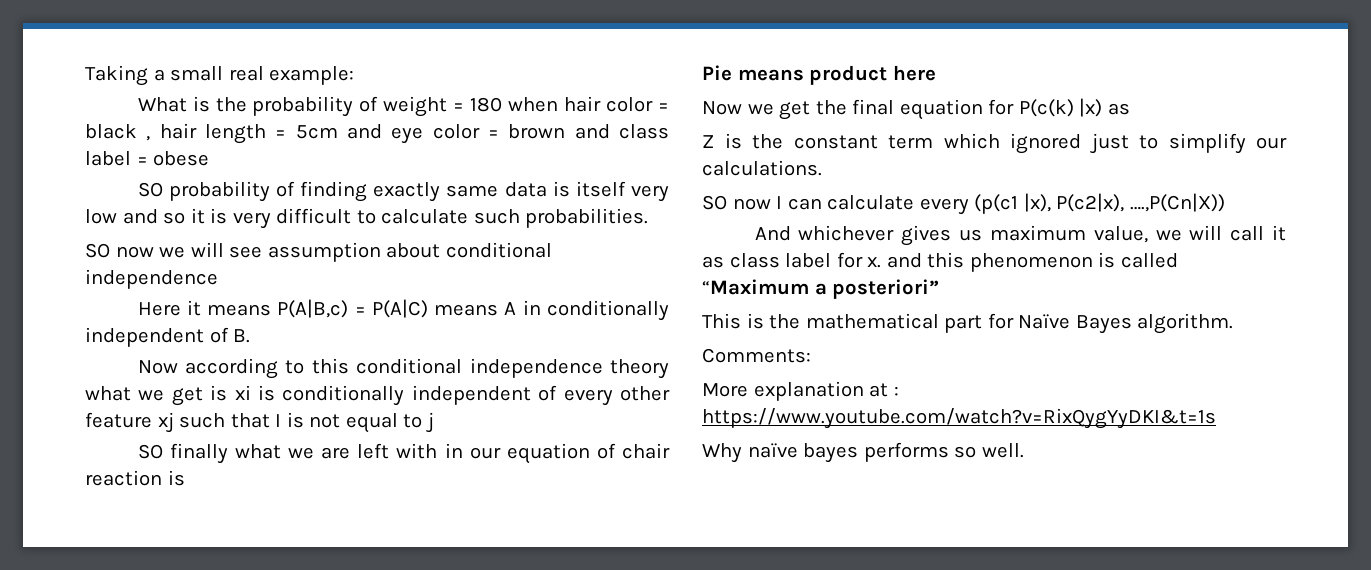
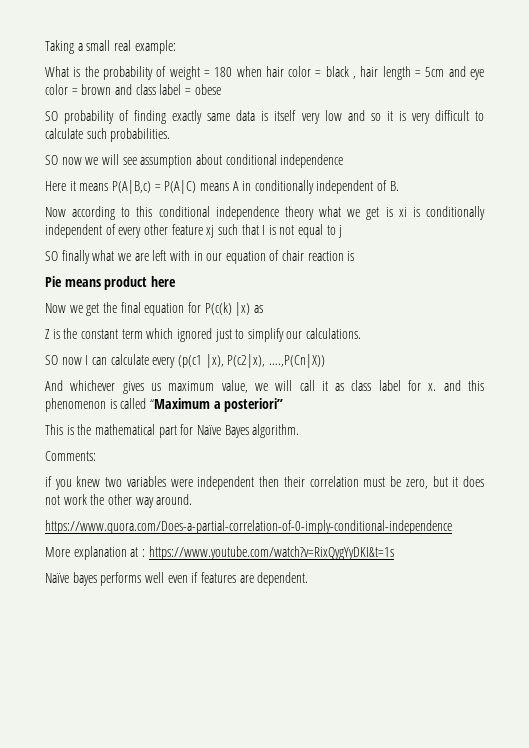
+ if you knew two variables were independent then their correlation must be zero, but it does not work the other way around.
+ https://www.quora.com/Does-a-partial-correlation-of-0-imply-conditional-independence
- Why naïve bayes performs so well.
+ Naïve bayes performs well even if features are dependent.

